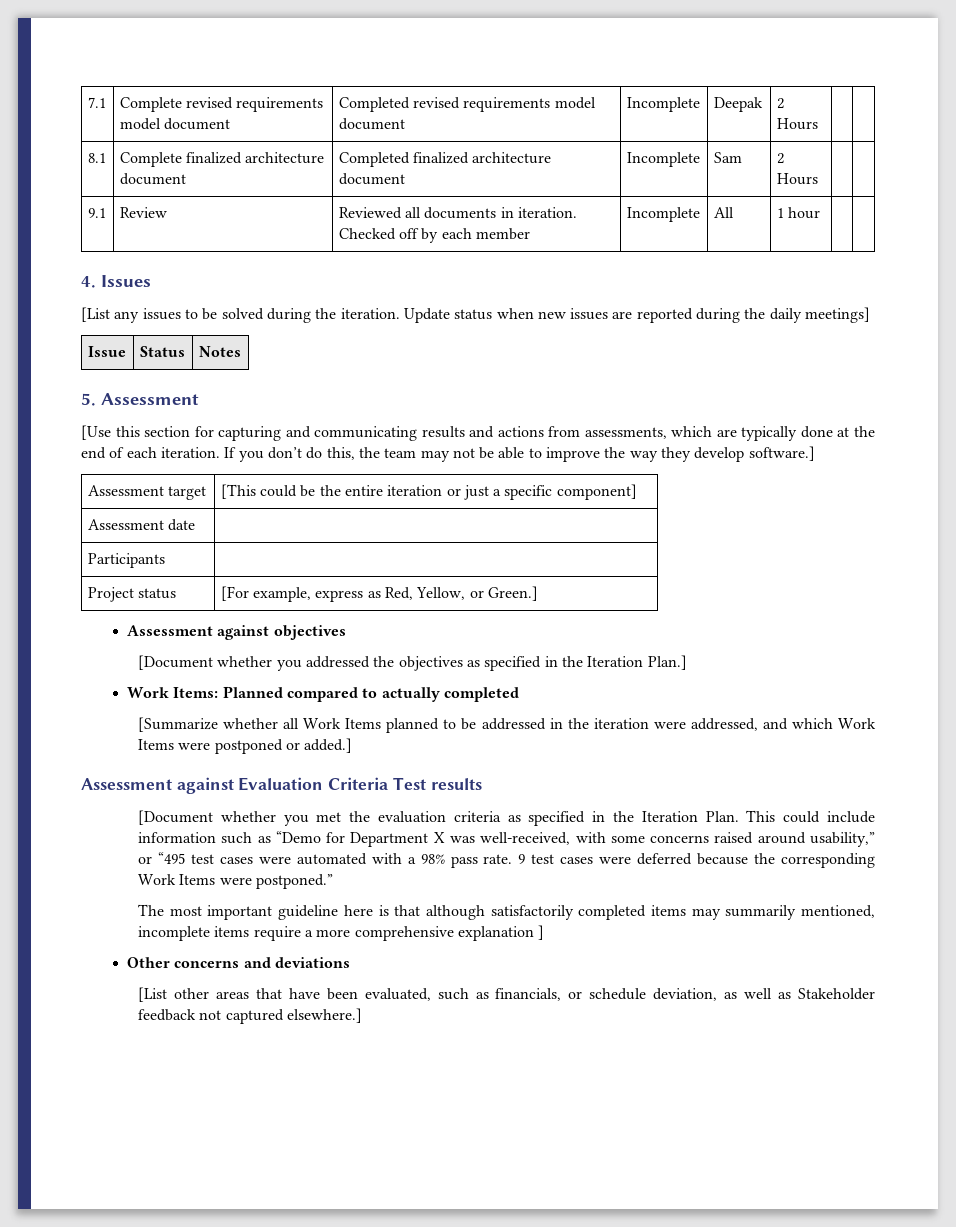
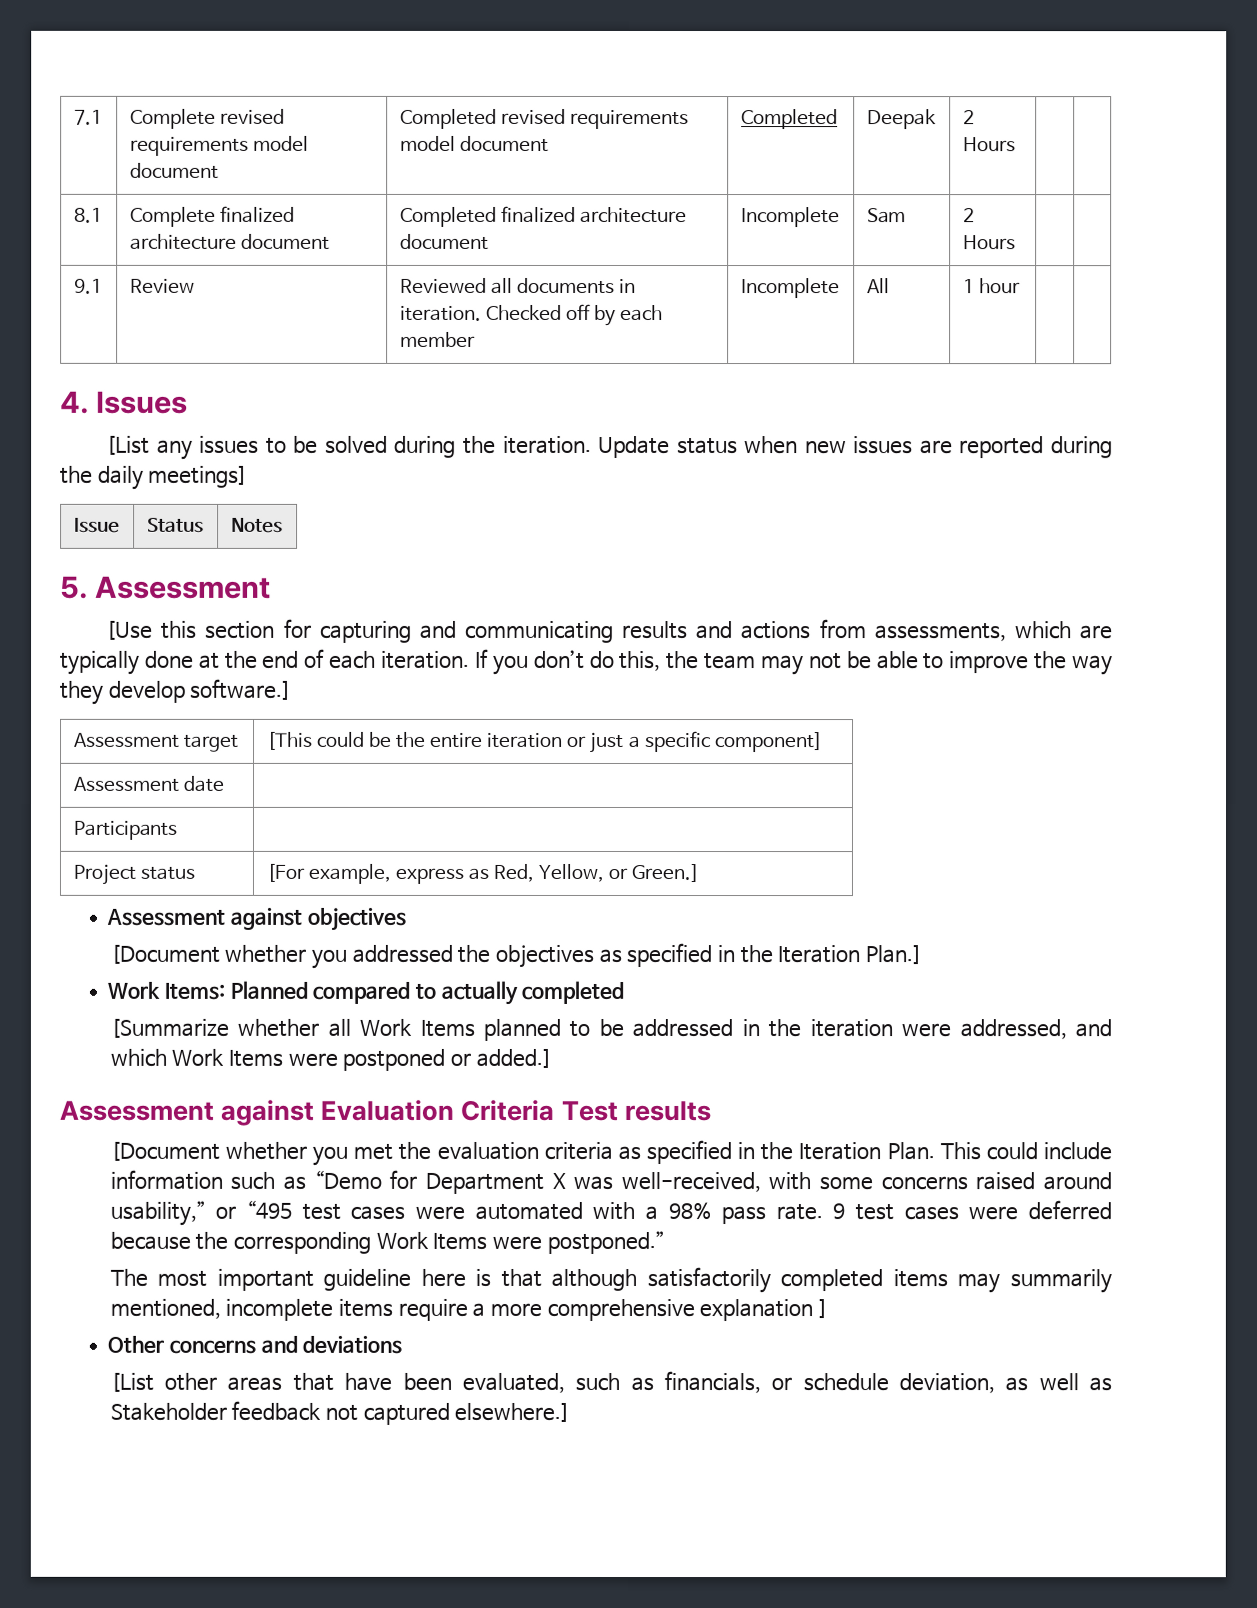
- 7.1 | Complete revised requirements model document | Completed revised requirements model document | Incomplete | Deepak | 2 Hours | |
+ 7.1 | Complete revised requirements model document | Completed revised requirements model document | Completed | Deepak | 2 Hours | |

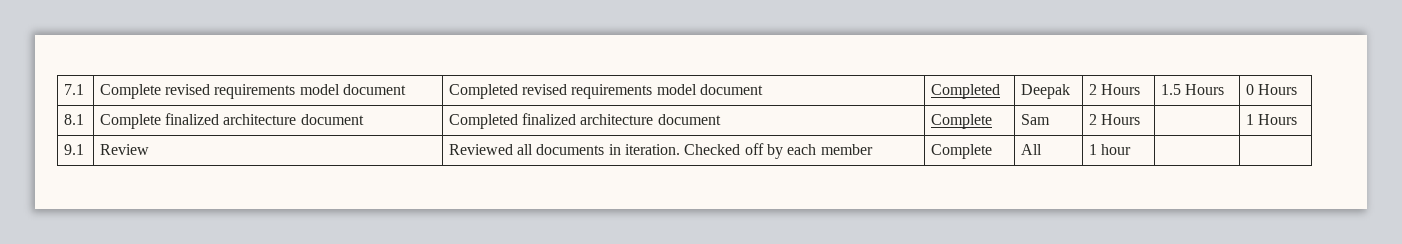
- 7.1 | Complete revised requirements model document | Completed revised requirements model document | Completed | Deepak | 2 Hours | |
+ 7.1 | Complete revised requirements model document | Completed revised requirements model document | Completed | Deepak | 2 Hours | 1.5 Hours | 0 Hours
- 8.1 | Complete finalized architecture document | Completed finalized architecture document | Incomplete | Sam | 2 Hours | |
+ 8.1 | Complete finalized architecture document | Completed finalized architecture document | Complete | Sam | 2 Hours | | 1 Hours
- 9.1 | Review | Reviewed all documents in iteration. Checked off by each member | Incomplete | All | 1 hour | |
+ 9.1 | Review | Reviewed all documents in iteration. Checked off by each member | Complete | All | 1 hour | |
- 4. Issues
- [List any issues to be solved during the iteration. Update status when new issues are reported during the daily meetings]
- Issue | Status | Notes
- 5. Assessment
- [Use this section for capturing and communicating results and actions from assessments, which are typically done at the end of each iteration. If you don’t do this, the team may not be able to improve the way they develop software.]
- Assessment target | [This could be the entire iteration or just a specific component]
- Assessment date |
- Participants |
- Project status | [For example, express as Red, Yellow, or Green.]
- Assessment against objectives
- [Document whether you addressed the objectives as specified in the Iteration Plan.]
- Work Items: Planned compared to actually completed
- [Summarize whether all Work Items planned to be addressed in the iteration were addressed, and which Work Items were postponed or added.]
- Assessment against Evaluation Criteria Test results
- [Document whether you met the evaluation criteria as specified in the Iteration Plan. This could include information such as “Demo for Department X was well-received, with some concerns raised around usability,” or “495 test cases were automated with a 98% pass rate. 9 test cases were deferred because the corresponding Work Items were postponed.”
- The most important guideline here is that although satisfactorily completed items may summarily mentioned, incomplete items require a more comprehensive explanation ]
- Other concerns and deviations
- [List other areas that have been evaluated, such as financials, or schedule deviation, as well as Stakeholder feedback not captured elsewhere.]

